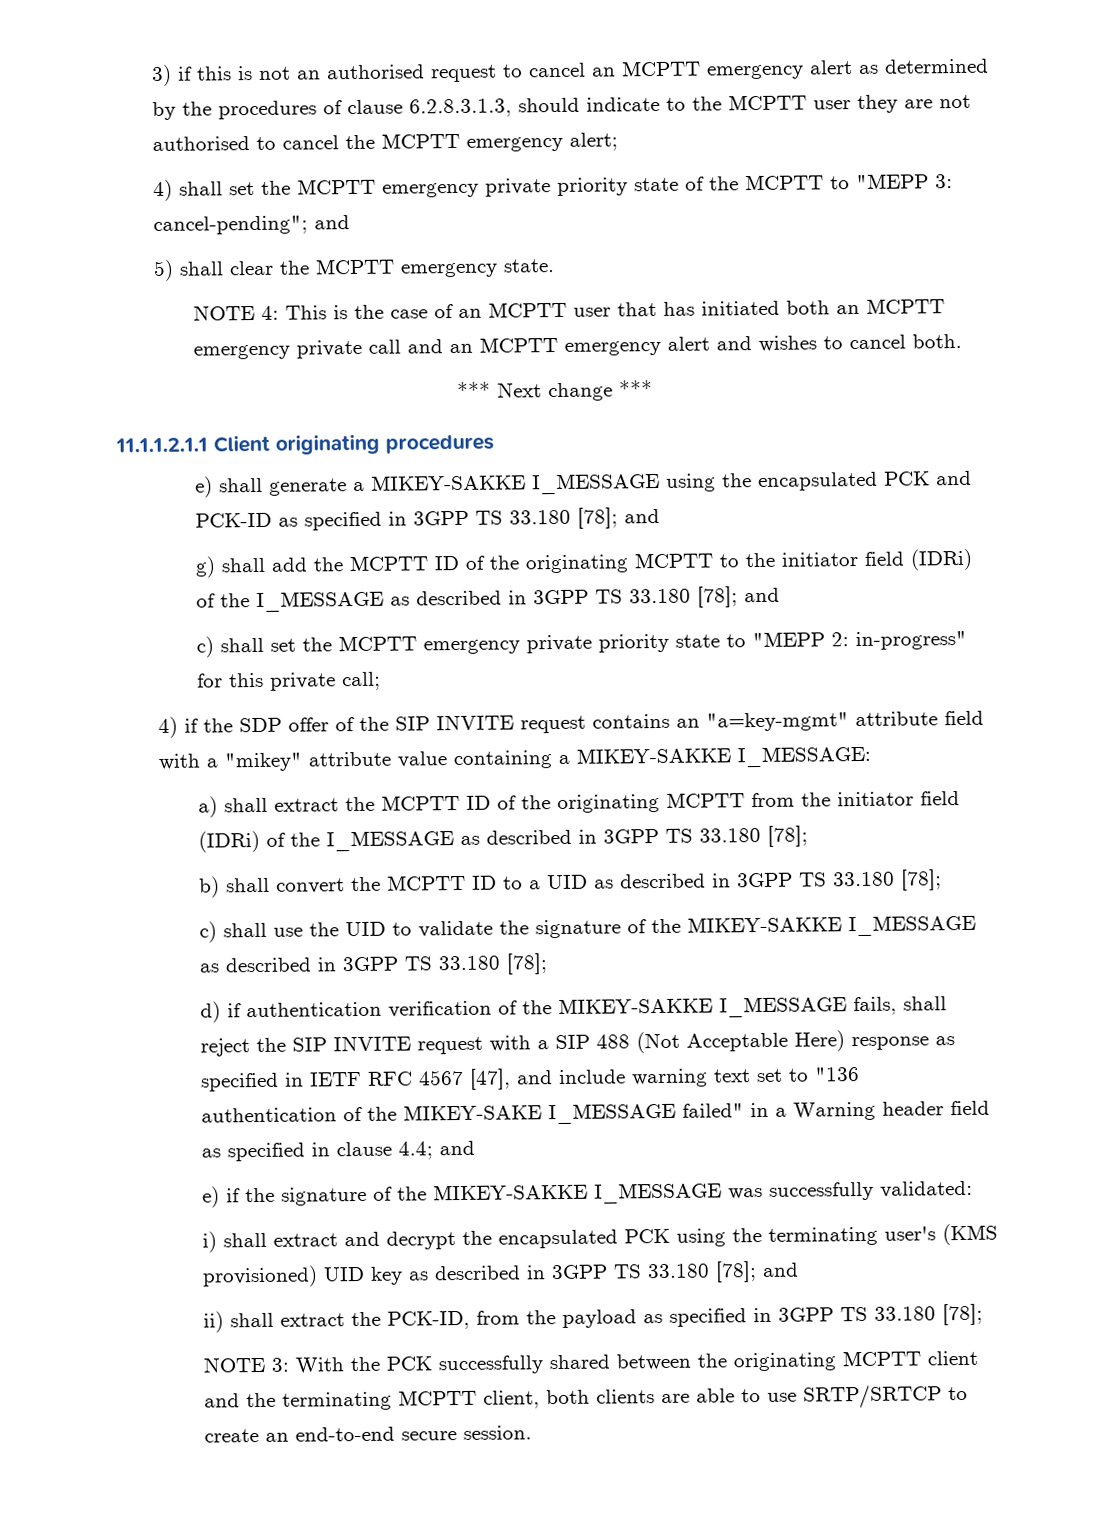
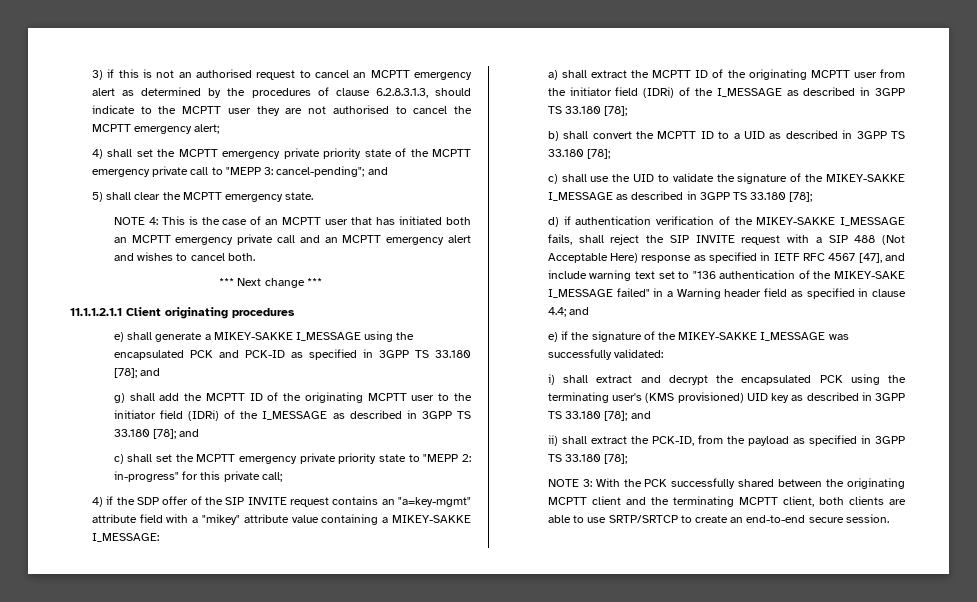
- 4) shall set the MCPTT emergency private priority state of the MCPTT to "MEPP 3: cancel-pending"; and
+ 4) shall set the MCPTT emergency private priority state of the MCPTT emergency private call to "MEPP 3: cancel-pending"; and
- g) shall add the MCPTT ID of the originating MCPTT to the initiator field (IDRi) of the I_MESSAGE as described in 3GPP TS 33.180 [78]; and
+ g) shall add the MCPTT ID of the originating MCPTT user to the initiator field (IDRi) of the I_MESSAGE as described in 3GPP TS 33.180 [78]; and
- a) shall extract the MCPTT ID of the originating MCPTT from the initiator field (IDRi) of the I_MESSAGE as described in 3GPP TS 33.180 [78];
+ a) shall extract the MCPTT ID of the originating MCPTT user from the initiator field (IDRi) of the I_MESSAGE as described in 3GPP TS 33.180 [78];

